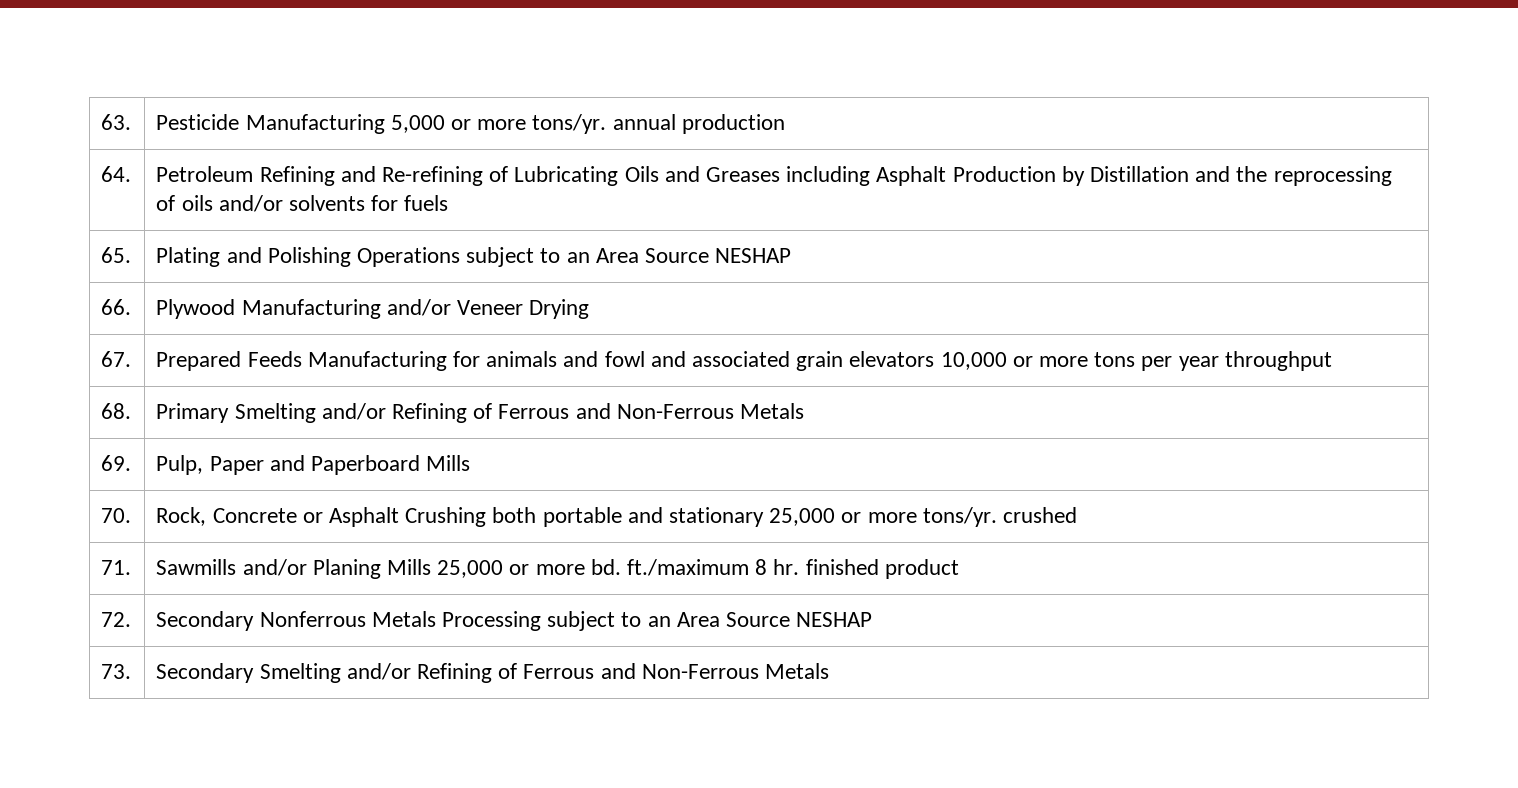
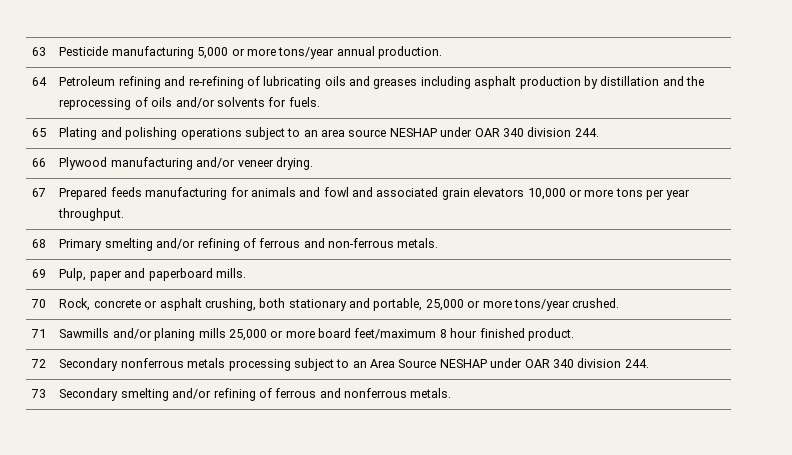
- 63. | Pesticide Manufacturing 5,000 or more tons/yr. annual production
- 64. | Petroleum Refining and Re-refining of Lubricating Oils and Greases including Asphalt Production by Distillation and the reprocessing of oils and/or solvents for fuels
- 65. | Plating and Polishing Operations subject to an Area Source NESHAP
- 66. | Plywood Manufacturing and/or Veneer Drying
- 67. | Prepared Feeds Manufacturing for animals and fowl and associated grain elevators 10,000 or more tons per year throughput
- 68. | Primary Smelting and/or Refining of Ferrous and Non-Ferrous Metals
- 69. | Pulp, Paper and Paperboard Mills
- 70. | Rock, Concrete or Asphalt Crushing both portable and stationary 25,000 or more tons/yr. crushed
- 71. | Sawmills and/or Planing Mills 25,000 or more bd. ft./maximum 8 hr. finished product
- 72. | Secondary Nonferrous Metals Processing subject to an Area Source NESHAP
- 73. | Secondary Smelting and/or Refining of Ferrous and Non-Ferrous Metals
+ 63 | Pesticide manufacturing 5,000 or more tons/year annual production.
+ 64 | Petroleum refining and re-refining of lubricating oils and greases including asphalt production by distillation and the reprocessing of oils and/or solvents for fuels.
+ 65 | Plating and polishing operations subject to an area source NESHAP under OAR 340 division 244.
+ 66 | Plywood manufacturing and/or veneer drying.
+ 67 | Prepared feeds manufacturing for animals and fowl and associated grain elevators 10,000 or more tons per year throughput.
+ 68 | Primary smelting and/or refining of ferrous and non-ferrous metals.
+ 69 | Pulp, paper and paperboard mills.
+ 70 | Rock, concrete or asphalt crushing, both stationary and portable, 25,000 or more tons/year crushed.
+ 71 | Sawmills and/or planing mills 25,000 or more board feet/maximum 8 hour finished product.
+ 72 | Secondary nonferrous metals processing subject to an Area Source NESHAP under OAR 340 division 244.
+ 73 | Secondary smelting and/or refining of ferrous and nonferrous metals.

